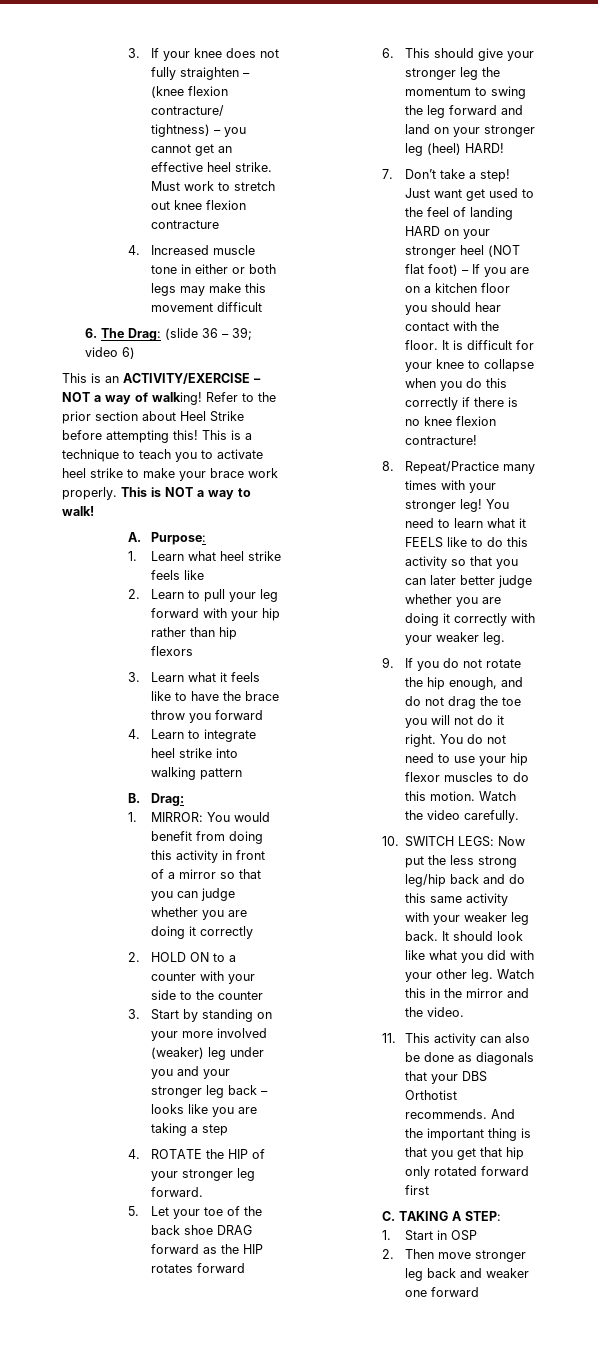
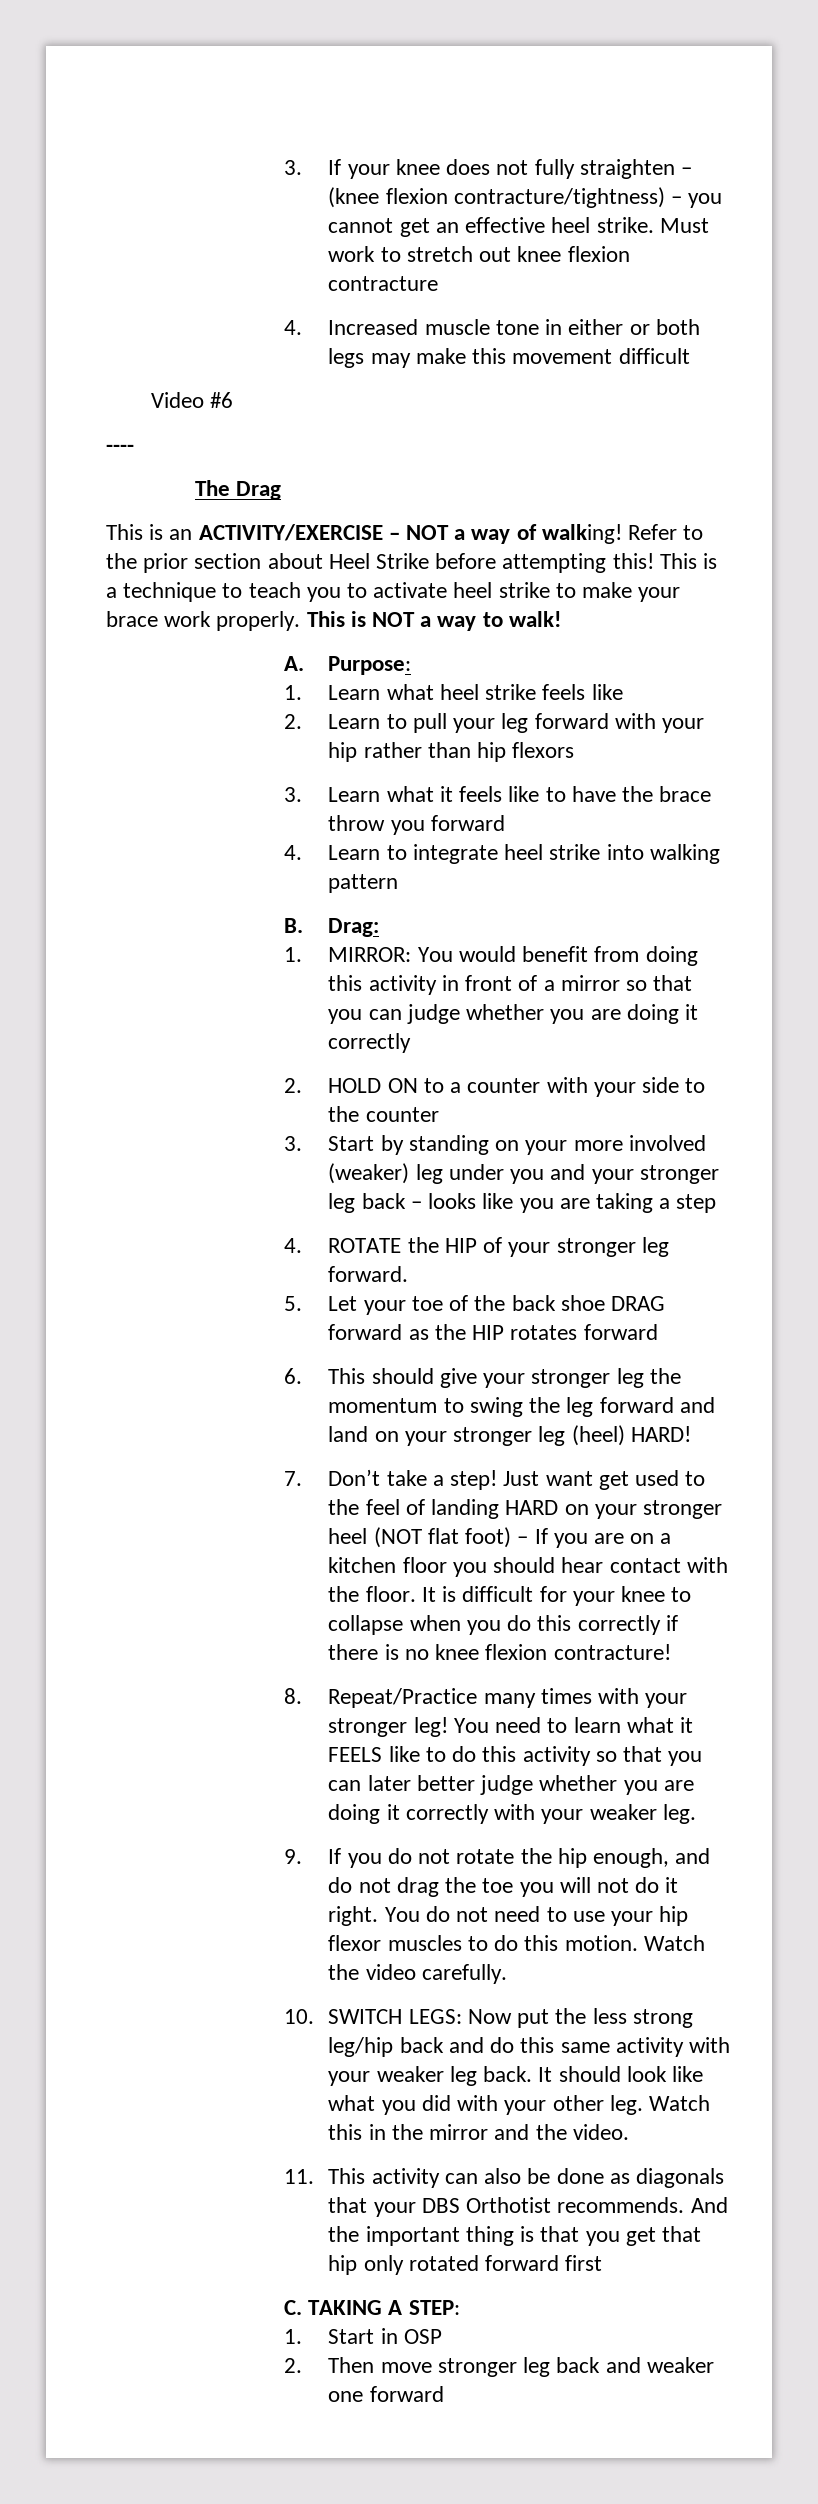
- 6. The Drag: (slide 36 – 39; video 6)
+ Video #6
+ ----
+ The Drag

